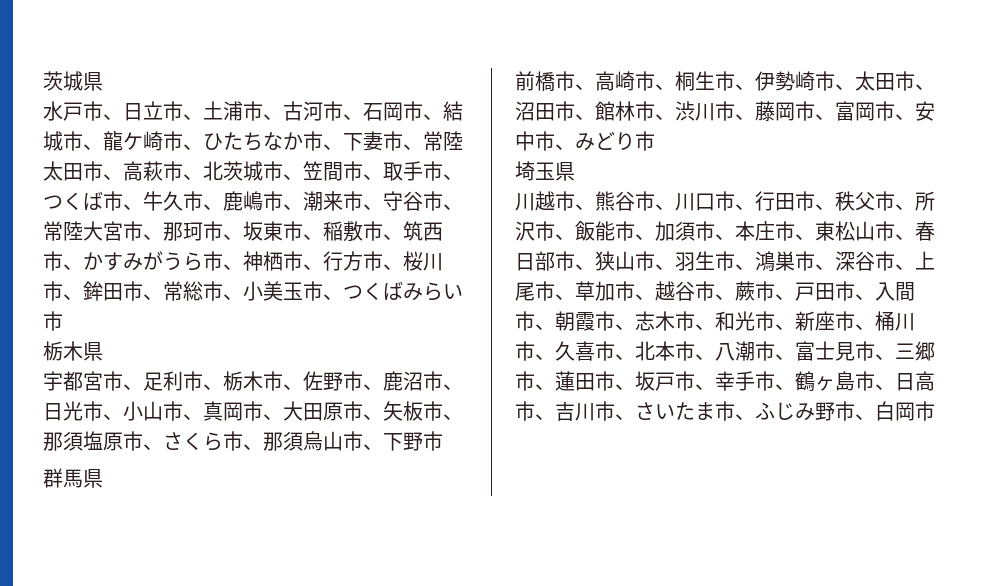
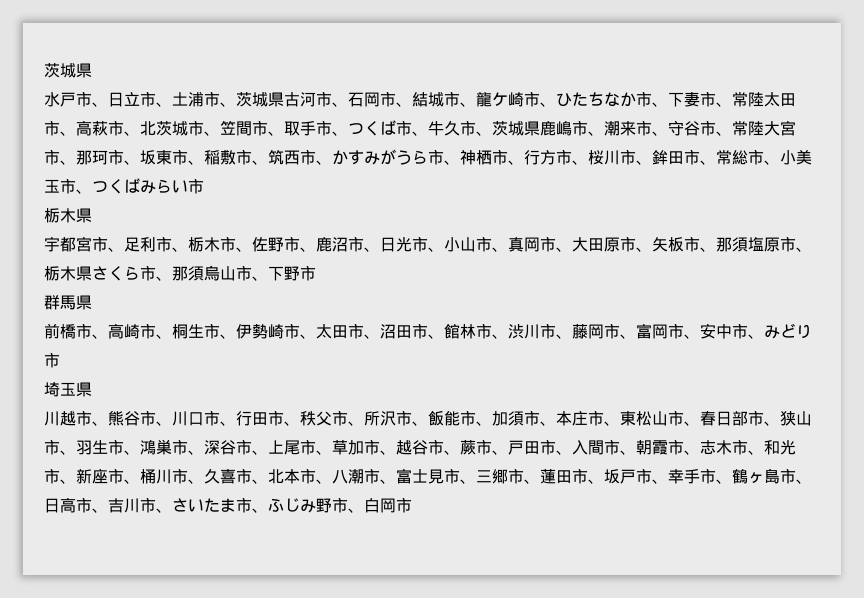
- 水戸市、日立市、土浦市、古河市、石岡市、結城市、龍ケ崎市、ひたちなか市、下妻市、常陸太田市、高萩市、北茨城市、笠間市、取手市、つくば市、牛久市、鹿嶋市、潮来市、守谷市、常陸大宮市、那珂市、坂東市、稲敷市、筑西市、かすみがうら市、神栖市、行方市、桜川市、鉾田市、常総市、小美玉市、つくばみらい市
+ 水戸市、日立市、土浦市、茨城県古河市、石岡市、結城市、龍ケ崎市、ひたちなか市、下妻市、常陸太田市、高萩市、北茨城市、笠間市、取手市、つくば市、牛久市、茨城県鹿嶋市、潮来市、守谷市、常陸大宮市、那珂市、坂東市、稲敷市、筑西市、かすみがうら市、神栖市、行方市、桜川市、鉾田市、常総市、小美玉市、つくばみらい市
- 宇都宮市、足利市、栃木市、佐野市、鹿沼市、日光市、小山市、真岡市、大田原市、矢板市、那須塩原市、さくら市、那須烏山市、下野市
+ 宇都宮市、足利市、栃木市、佐野市、鹿沼市、日光市、小山市、真岡市、大田原市、矢板市、那須塩原市、栃木県さくら市、那須烏山市、下野市

